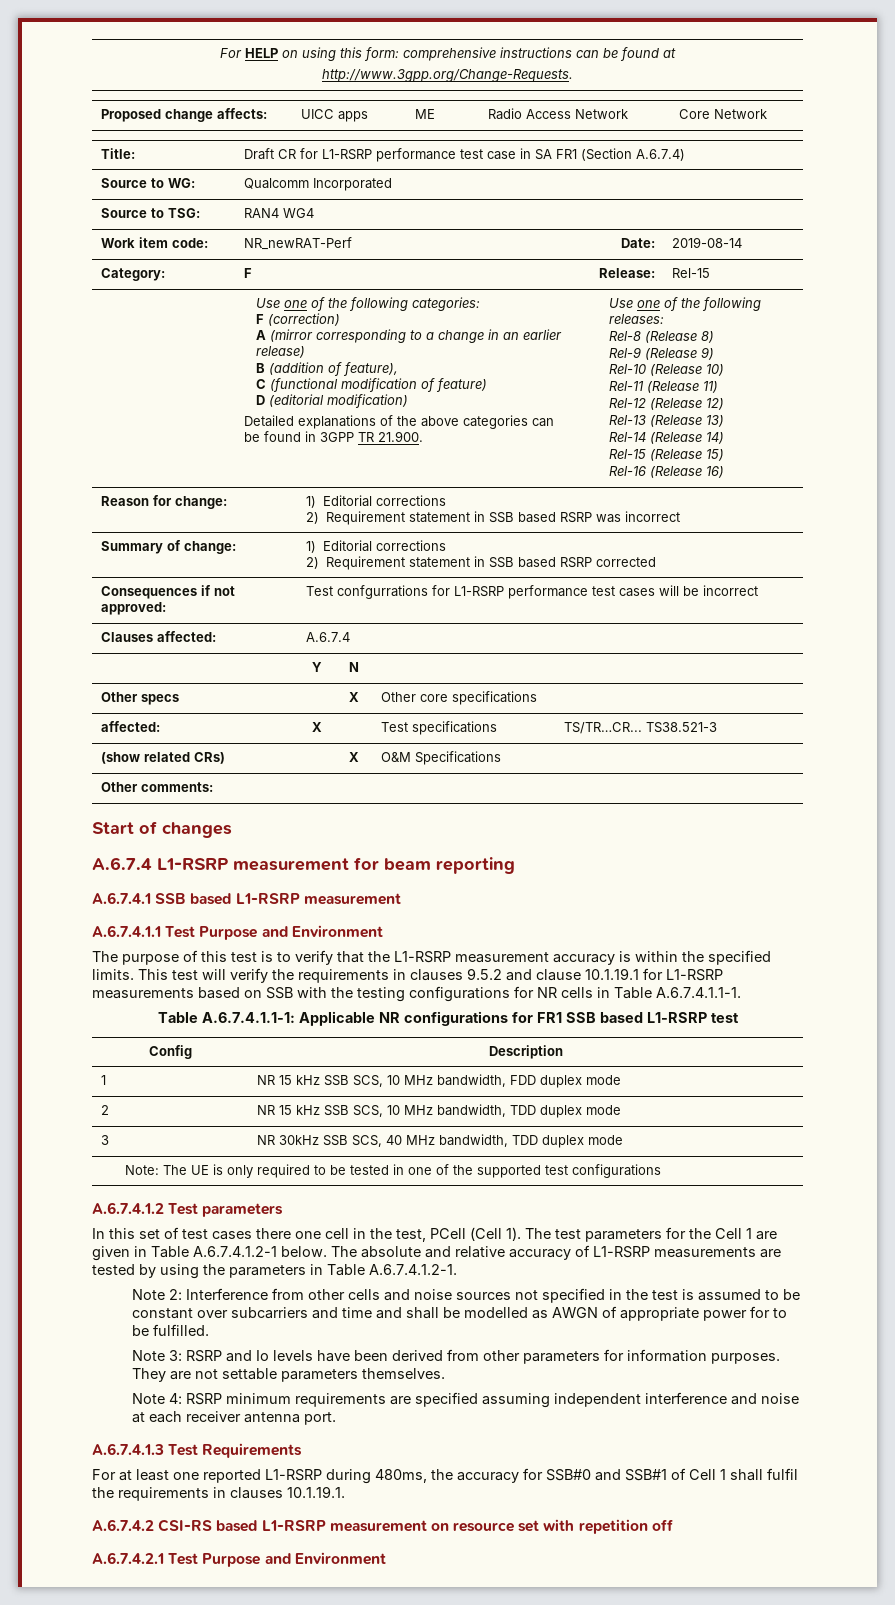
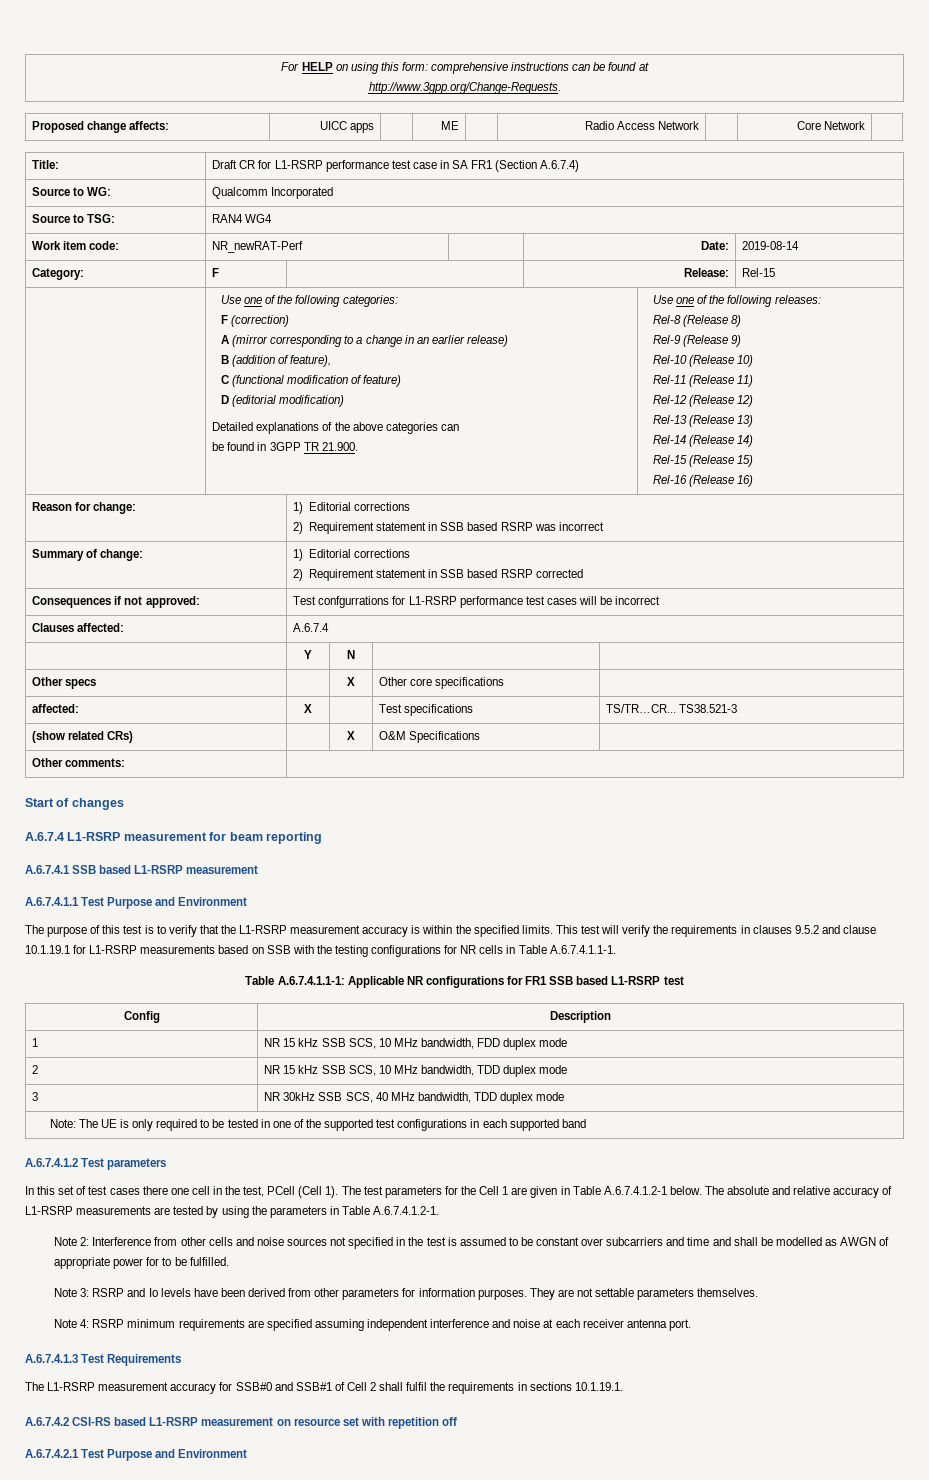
- Note: The UE is only required to be tested in one of the supported test configurations
+ Note: The UE is only required to be tested in one of the supported test configurations in each supported band
- For at least one reported L1-RSRP during 480ms, the accuracy for SSB#0 and SSB#1 of Cell 1 shall fulfil the requirements in clauses 10.1.19.1.
+ The L1-RSRP measurement accuracy for SSB#0 and SSB#1 of Cell 2 shall fulfil the requirements in sections 10.1.19.1.

